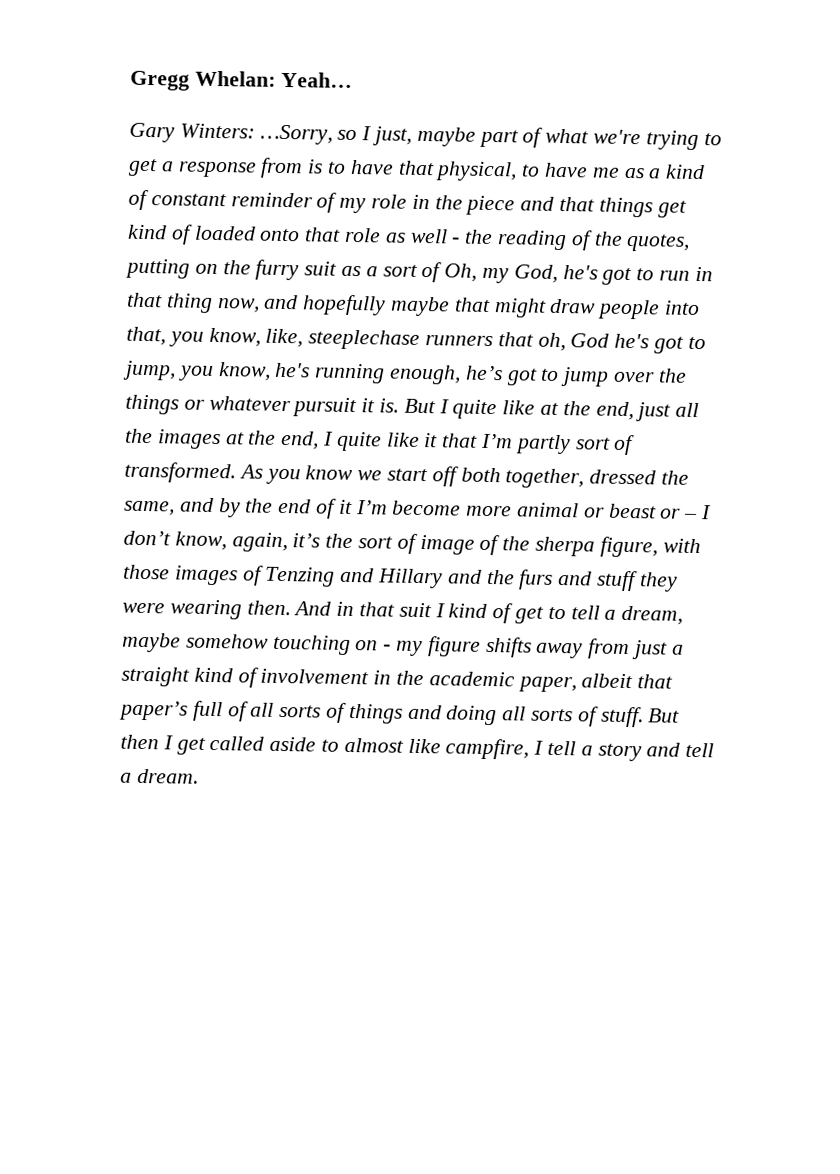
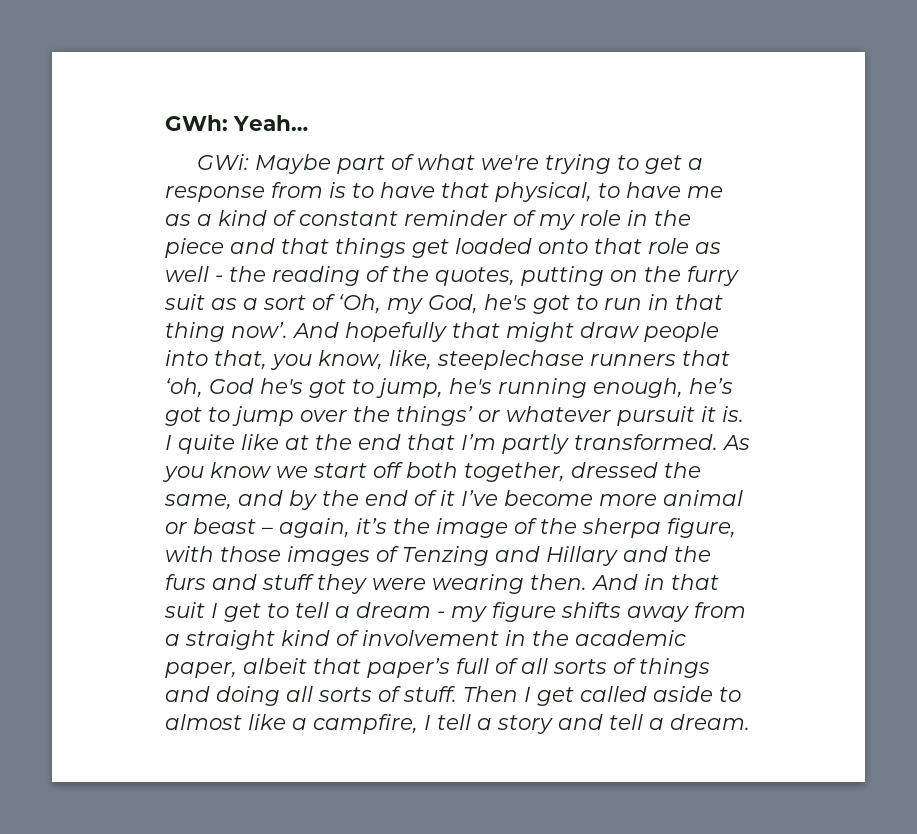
- Gregg Whelan: Yeah…
+ GWh: Yeah…
- Gary Winters: …Sorry, so I just, maybe part of what we're trying to get a response from is to have that physical, to have me as a kind of constant reminder of my role in the piece and that things get kind of loaded onto that role as well - the reading of the quotes, putting on the furry suit as a sort of Oh, my God, he's got to run in that thing now, and hopefully maybe that might draw people into that, you know, like, steeplechase runners that oh, God he's got to jump, you know, he's running enough, he’s got to jump over the things or whatever pursuit it is.
+ GWi: Maybe part of what we're trying to get a response from is to have that physical, to have me as a kind of constant reminder of my role in the piece and that things get loaded onto that role as well - the reading of the quotes, putting on the furry suit as a sort of ‘Oh, my God, he's got to run in that thing now’. And hopefully that might draw people into that, you know, like, steeplechase runners that ‘oh, God he's got to jump, he's running enough, he’s got to jump over the things’ or whatever pursuit it is.
- But I quite like at the end, just all the images at the end, I quite like it that I’m partly sort of transformed.
+ I quite like at the end that I’m partly transformed.
- As you know we start off both together, dressed the same, and by the end of it I’m become more animal or beast or – I don’t know, again, it’s the sort of image of the sherpa figure, with those images of Tenzing and Hillary and the furs and stuff they were wearing then.
+ As you know we start off both together, dressed the same, and by the end of it I’ve become more animal or beast – again, it’s the image of the sherpa figure, with those images of Tenzing and Hillary and the furs and stuff they were wearing then.
- And in that suit I kind of get to tell a dream, maybe somehow touching on - my figure shifts away from just a straight kind of involvement in the academic paper, albeit that paper’s full of all sorts of things and doing all sorts of stuff.
+ And in that suit I get to tell a dream - my figure shifts away from a straight kind of involvement in the academic paper, albeit that paper’s full of all sorts of things and doing all sorts of stuff.
- But then I get called aside to almost like campfire, I tell a story and tell a dream.
+ Then I get called aside to almost like a campfire, I tell a story and tell a dream.

